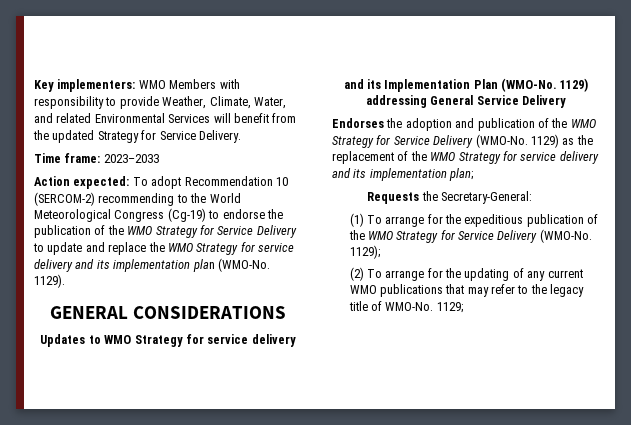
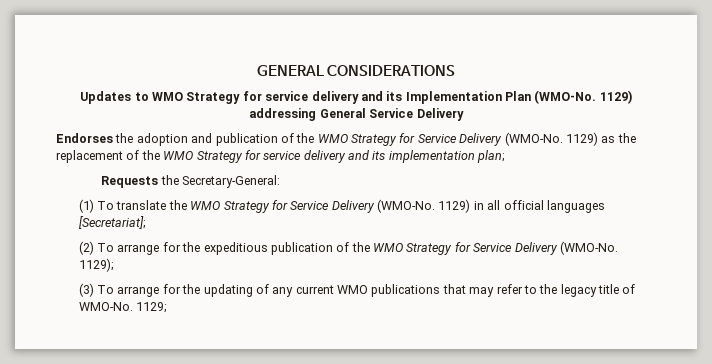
- Key implementers: WMO Members with responsibility to provide Weather, Climate, Water, and related Environmental Services will benefit from the updated Strategy for Service Delivery.
- Time frame: 2023–2033
- Action expected: To adopt Recommendation 10 (SERCOM-2) recommending to the World Meteorological Congress (Cg-19) to endorse the publication of the WMO Strategy for Service Delivery to update and replace the WMO Strategy for service delivery and its implementation plan (WMO-No. 1129).
- (1) To arrange for the expeditious publication of the WMO Strategy for Service Delivery (WMO-No.
+ (1) To translate the WMO Strategy for Service Delivery (WMO-No. 1129) in all official languages [Secretariat];
+ (2) To arrange for the expeditious publication of the WMO Strategy for Service Delivery (WMO-No.
- (2) To arrange for the updating of any current WMO publications that may refer to the legacy title of WMO-No.
+ (3) To arrange for the updating of any current WMO publications that may refer to the legacy title of WMO-No.

